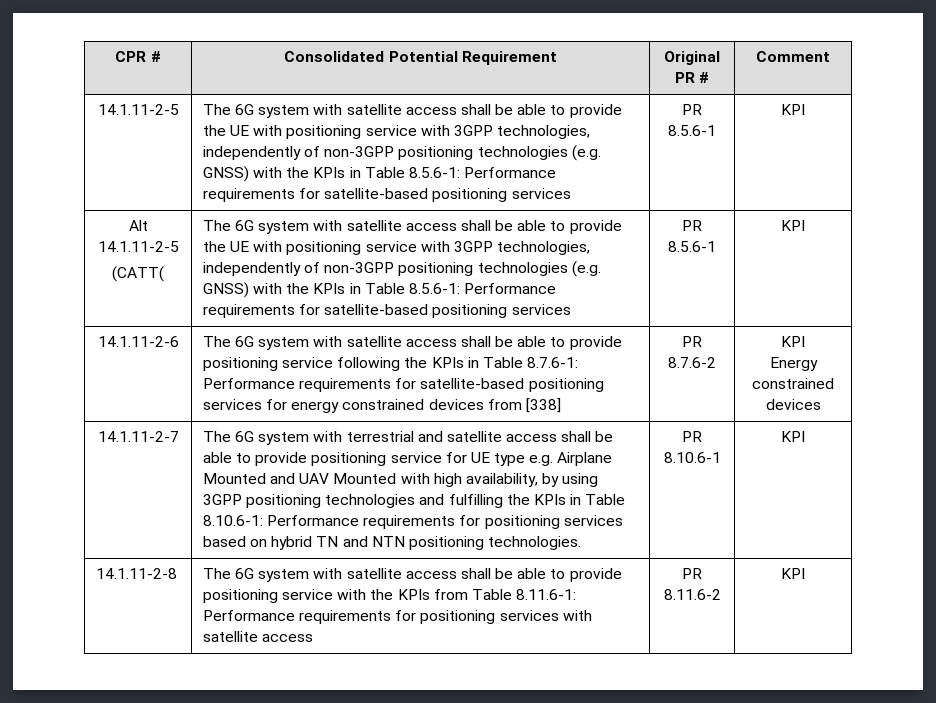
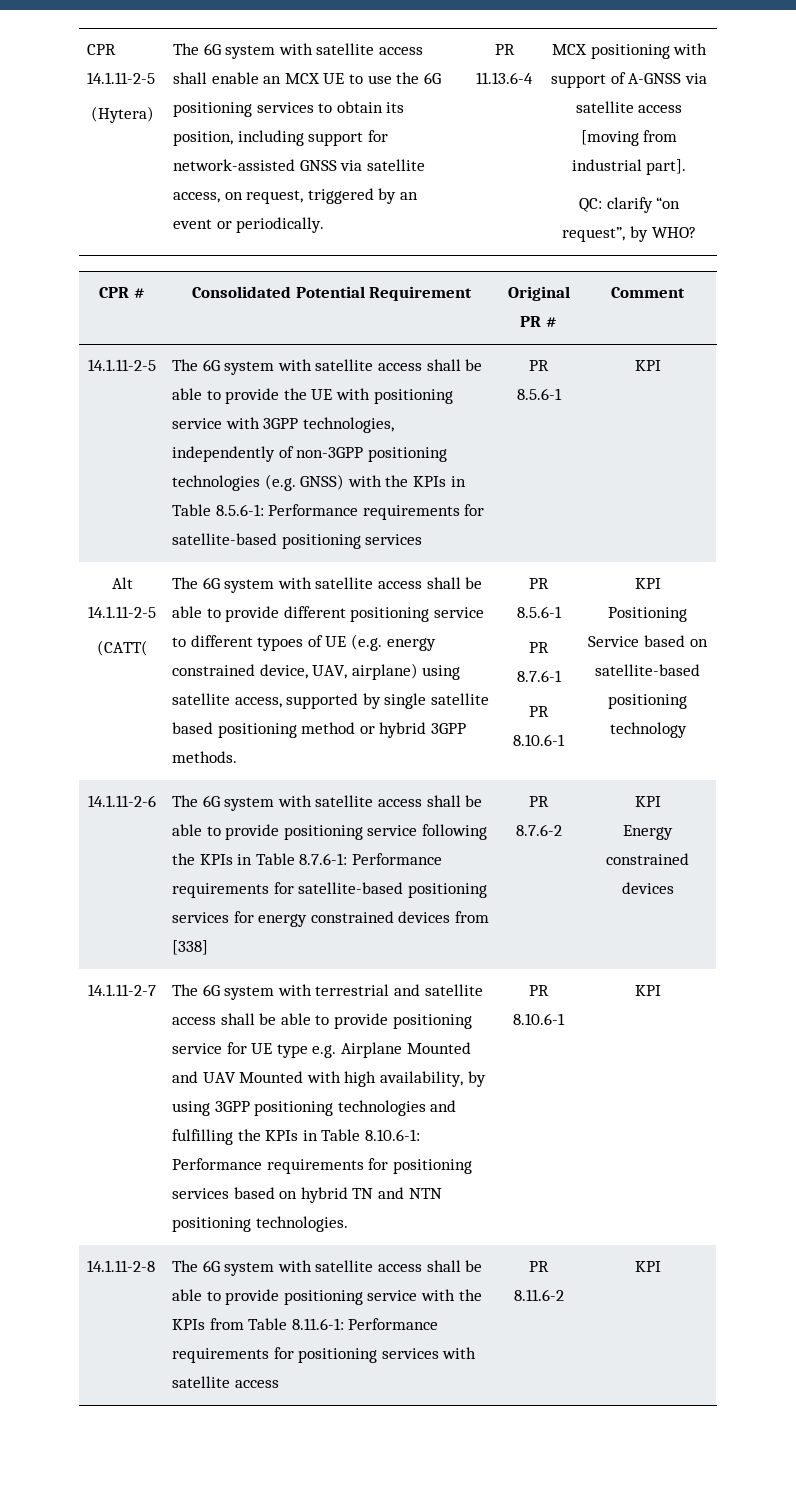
+ CPR 14.1.11-2-5
+ (Hytera) | The 6G system with satellite access shall enable an MCX UE to use the 6G positioning services to obtain its position, including support for network-assisted GNSS via satellite access, on request, triggered by an event or periodically. | PR 11.13.6-4 | MCX positioning with support of A-GNSS via satellite access [moving from industrial part].
+ QC: clarify “on request”, by WHO?
- (CATT( | The 6G system with satellite access shall be able to provide the UE with positioning service with 3GPP technologies, independently of non-3GPP positioning technologies (e.g. GNSS) with the KPIs in Table 8.5.6-1: Performance requirements for satellite-based positioning services | PR 8.5.6-1 | KPI
+ (CATT( | The 6G system with satellite access shall be able to provide different positioning service to different typoes of UE (e.g. energy constrained device, UAV, airplane) using satellite access, supported by single satellite based positioning method or hybrid 3GPP methods. | PR 8.5.6-1
+ PR 8.7.6-1
+ PR 8.10.6-1 | KPI
+ Positioning Service based on satellite-based positioning technology

